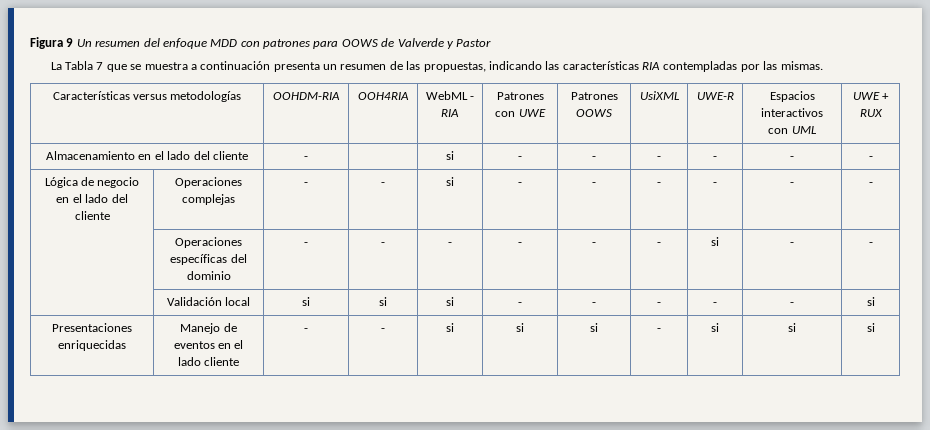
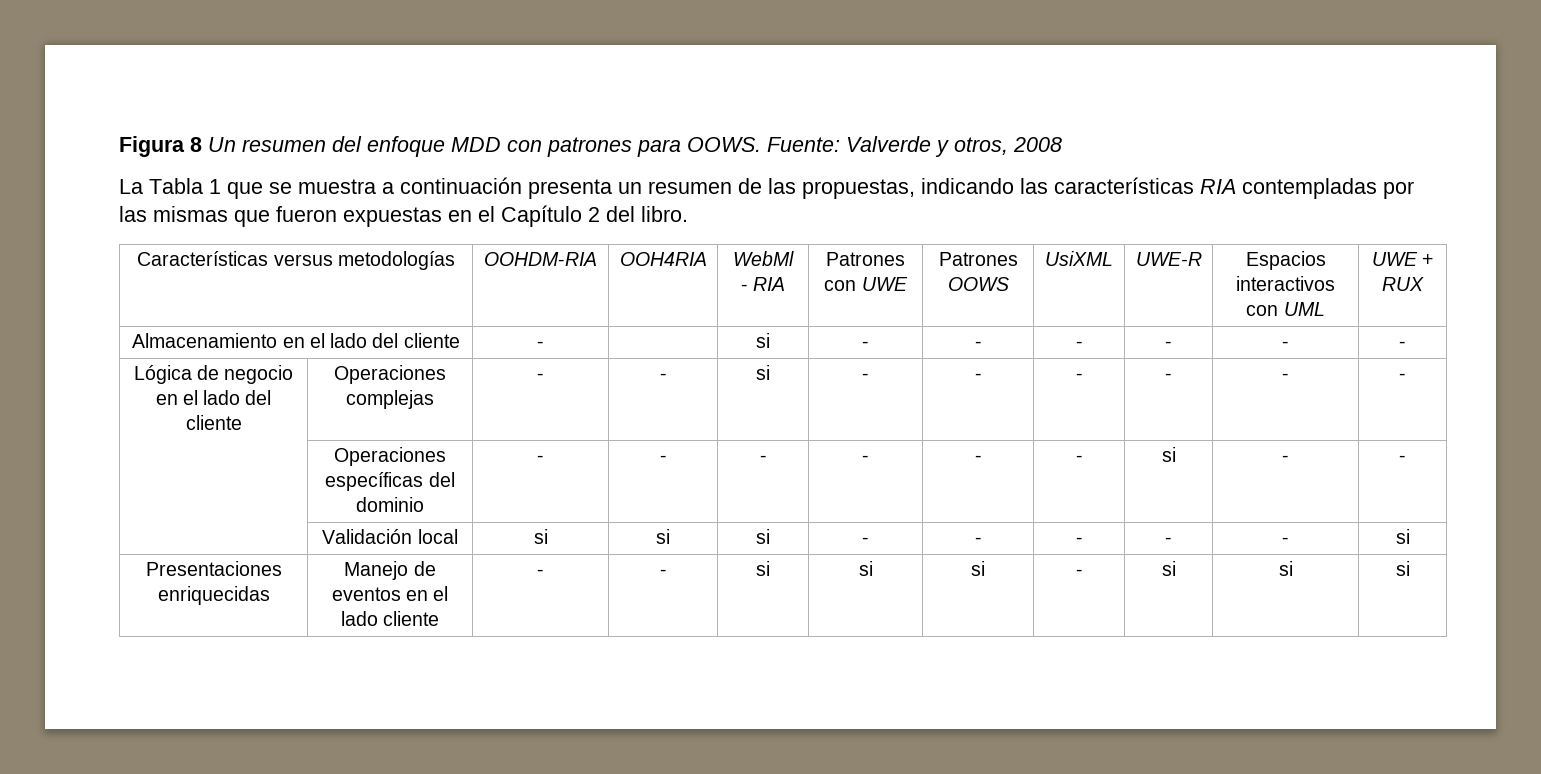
- Figura 9 Un resumen del enfoque MDD con patrones para OOWS de Valverde y Pastor
+ Figura 8 Un resumen del enfoque MDD con patrones para OOWS. Fuente: Valverde y otros, 2008
- La Tabla 7 que se muestra a continuación presenta un resumen de las propuestas, indicando las características RIA contempladas por las mismas.
+ La Tabla 1 que se muestra a continuación presenta un resumen de las propuestas, indicando las características RIA contempladas por las mismas que fueron expuestas en el Capítulo 2 del libro.
- Características versus metodologías | OOHDM-RIA | OOH4RIA | WebML - RIA | Patrones con UWE | Patrones OOWS | UsiXML | UWE-R | Espacios interactivos con UML | UWE + RUX
+ Características versus metodologías | OOHDM-RIA | OOH4RIA | WebMl - RIA | Patrones con UWE | Patrones OOWS | UsiXML | UWE-R | Espacios interactivos con UML | UWE + RUX

